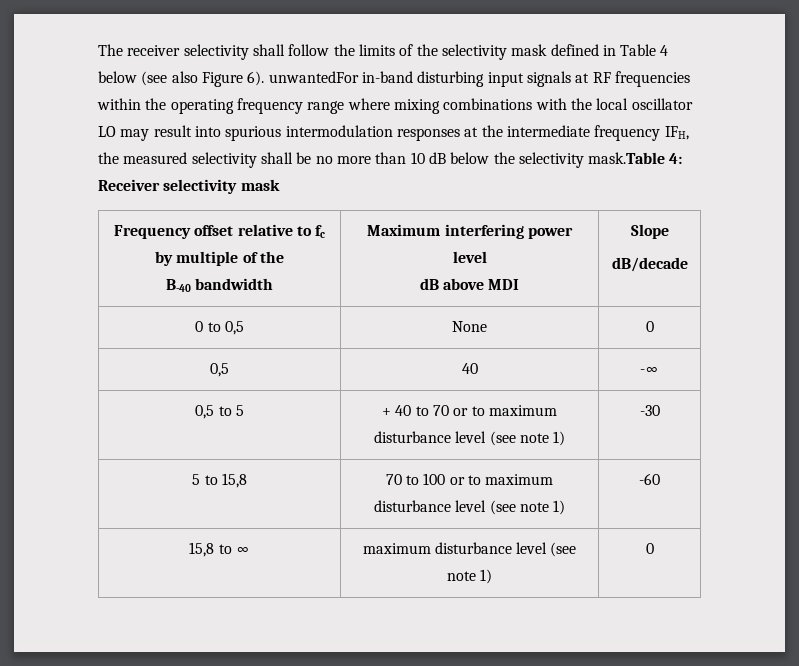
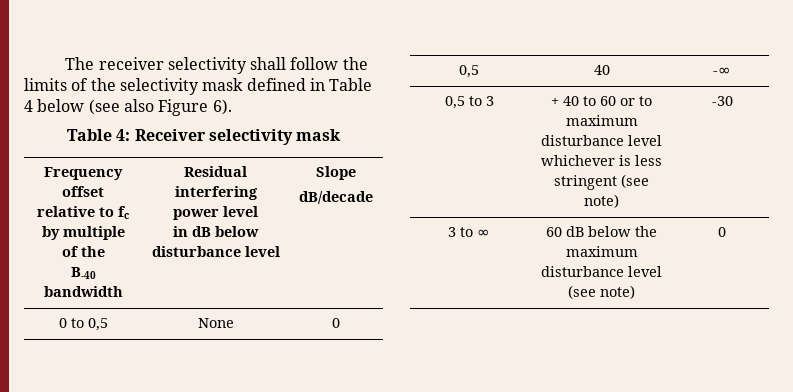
- The receiver selectivity shall follow the limits of the selectivity mask defined in Table 4 below (see also Figure 6). unwantedFor in-band disturbing input signals at RF frequencies within the operating frequency range where mixing combinations with the local oscillator LO may result into spurious intermodulation responses at the intermediate frequency IFH, the measured selectivity shall be no more than 10 dB below the selectivity mask.Table 4: Receiver selectivity mask
+ The receiver selectivity shall follow the limits of the selectivity mask defined in Table 4 below (see also Figure 6).
+ Table 4: Receiver selectivity mask
  Frequency offset relative to fc by multiple of the
- B-40 bandwidth | Maximum interfering power level
- dB above MDI | Slope
+ B-40 bandwidth | Residual interfering power level
+ in dB below disturbance level | Slope
- 0,5 to 5 | + 40 to 70 or to maximum disturbance level (see note 1) | -30
- 5 to 15,8 | 70 to 100 or to maximum disturbance level (see note 1) | -60
- 15,8 to ∞ | maximum disturbance level (see note 1) | 0
+ 0,5 to 3 | + 40 to 60 or to maximum disturbance level whichever is less stringent (see note) | -30
+ 3 to ∞ | 60 dB below the maximum disturbance level (see note) | 0

